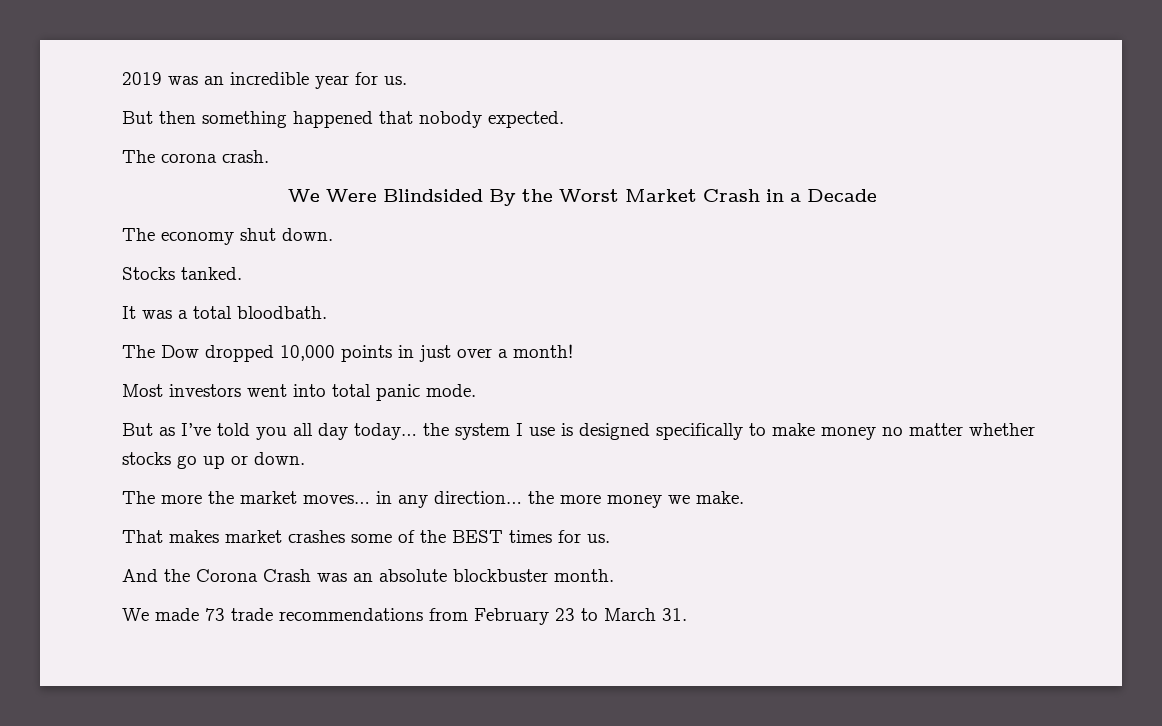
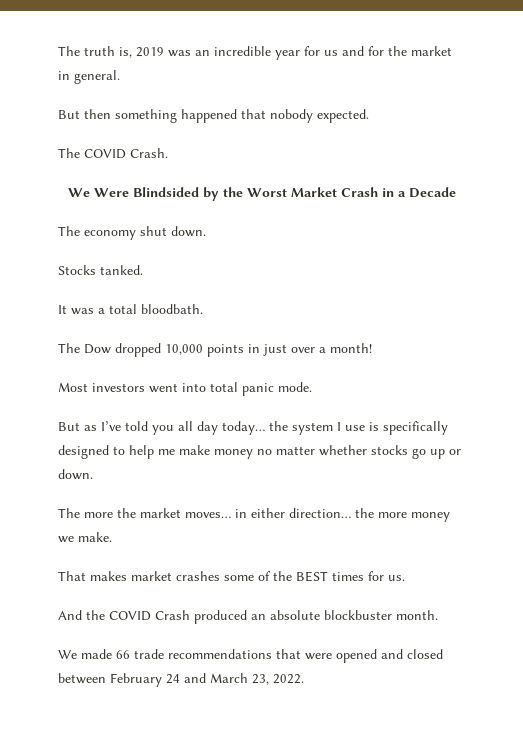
- 2019 was an incredible year for us.
+ The truth is, 2019 was an incredible year for us and for the market in general.
- The corona crash.
+ The COVID Crash.
- We Were Blindsided By the Worst Market Crash in a Decade
+ We Were Blindsided by the Worst Market Crash in a Decade
- But as I’ve told you all day today… the system I use is designed specifically to make money no matter whether stocks go up or down.
+ But as I’ve told you all day today… the system I use is specifically designed to help me make money no matter whether stocks go up or down.
- The more the market moves… in any direction… the more money we make.
+ The more the market moves… in either direction… the more money we make.
- And the Corona Crash was an absolute blockbuster month.
+ And the COVID Crash produced an absolute blockbuster month.
- We made 73 trade recommendations from February 23 to March 31.
+ We made 66 trade recommendations that were opened and closed between February 24 and March 23, 2022.

